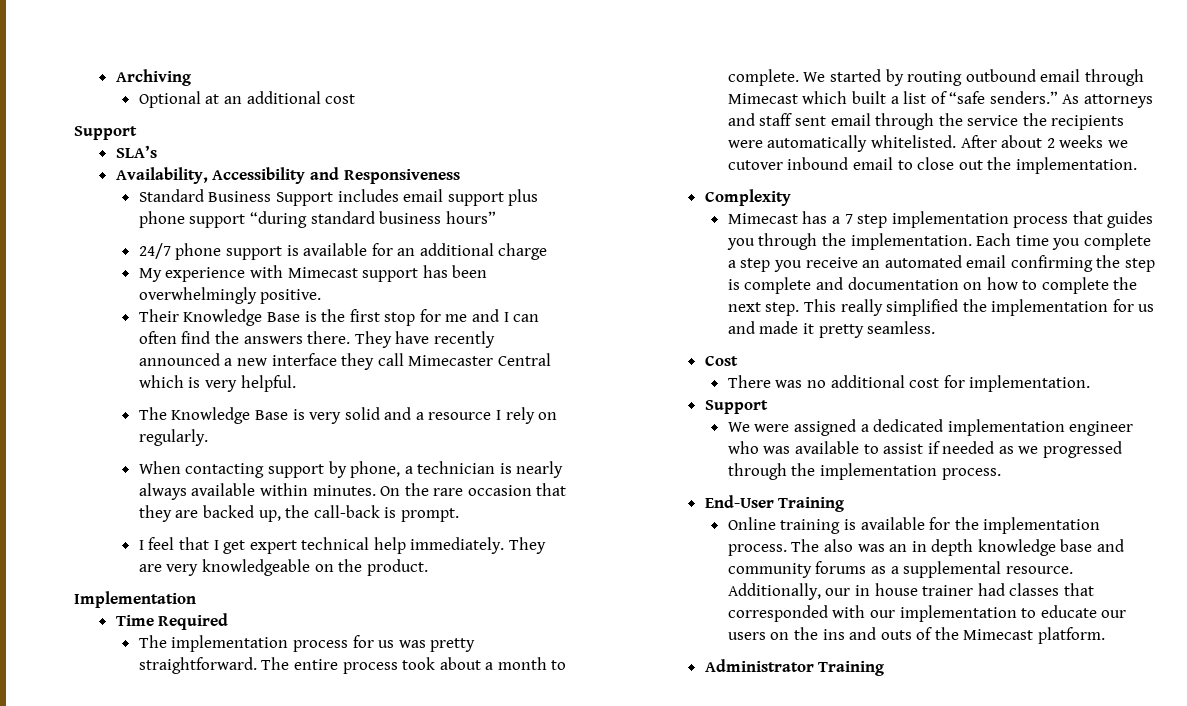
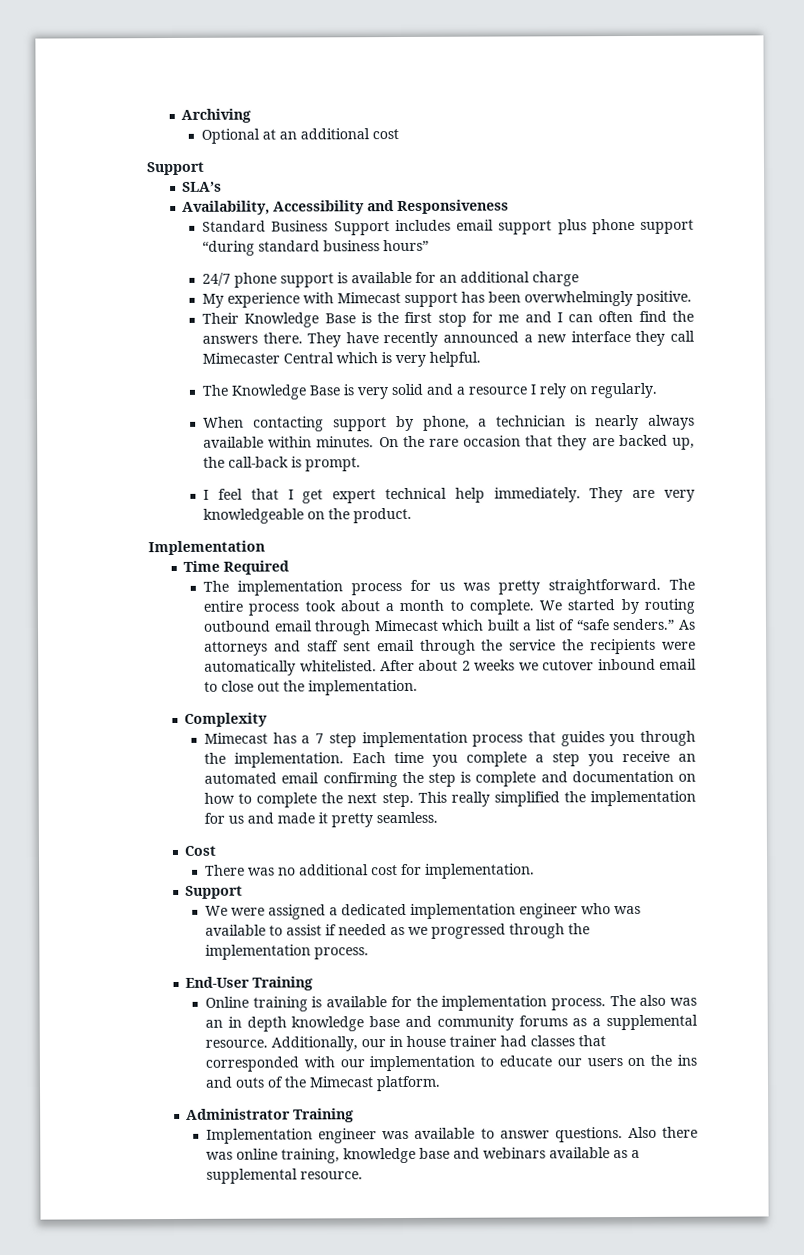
+ Implementation engineer was available to answer questions. Also there was online training, knowledge base and webinars available as a supplemental resource.

